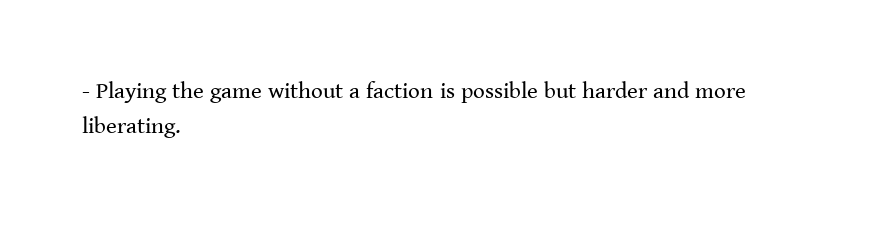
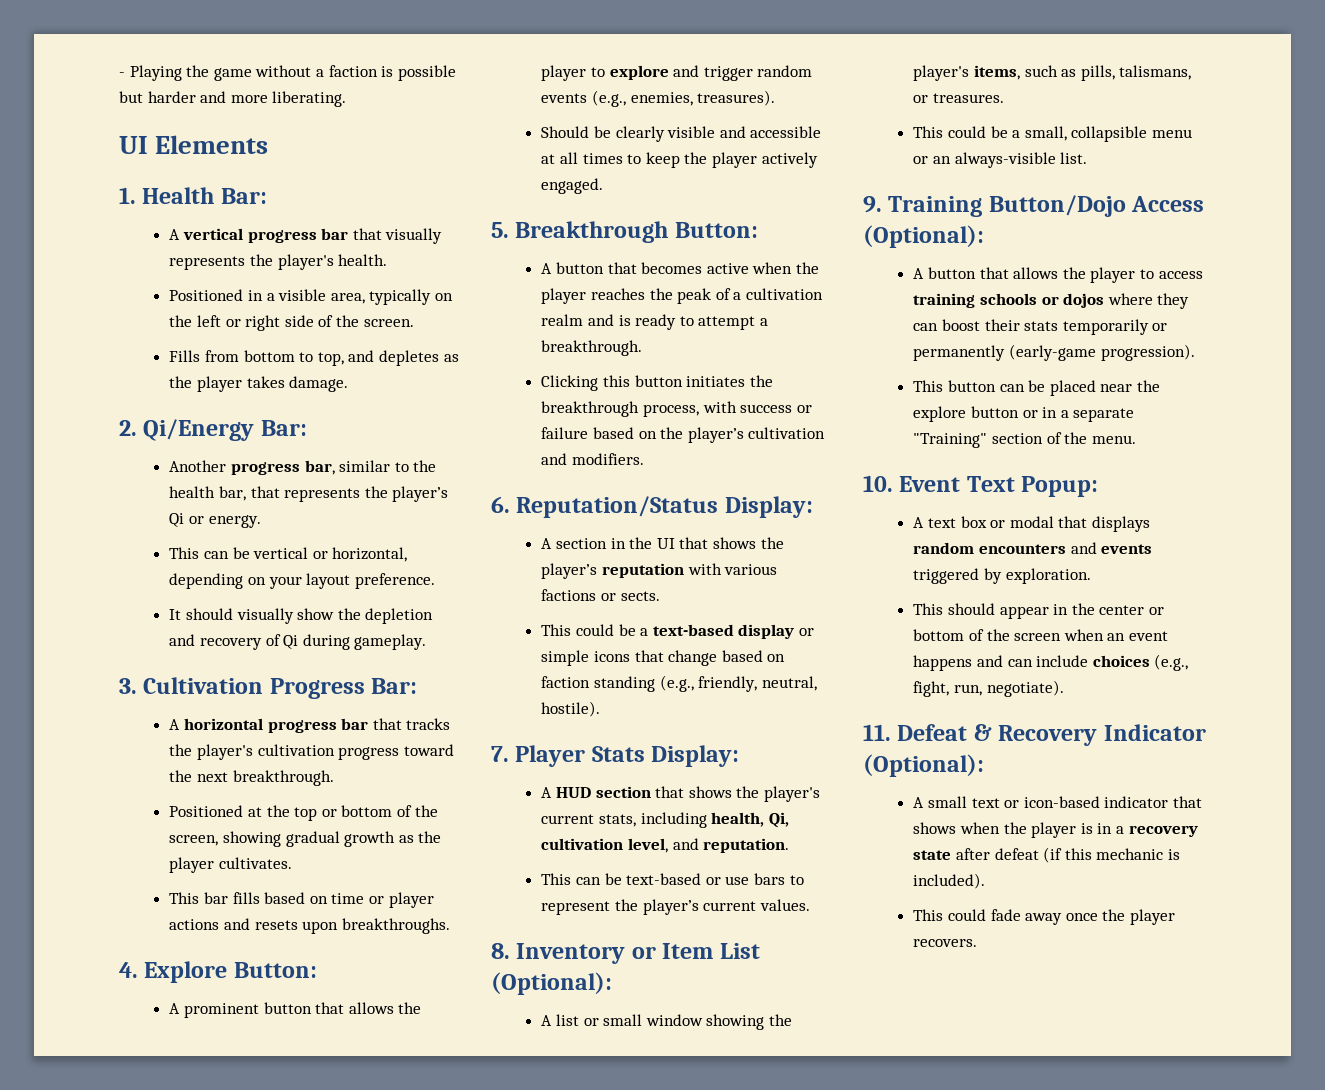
+ UI Elements
+ 1. Health Bar:
+ A vertical progress bar that visually represents the player's health.
+ Positioned in a visible area, typically on the left or right side of the screen.
+ Fills from bottom to top, and depletes as the player takes damage.
+ 2. Qi/Energy Bar:
+ Another progress bar, similar to the health bar, that represents the player’s Qi or energy.
+ This can be vertical or horizontal, depending on your layout preference.
+ It should visually show the depletion and recovery of Qi during gameplay.
+ 3. Cultivation Progress Bar:
+ A horizontal progress bar that tracks the player's cultivation progress toward the next breakthrough.
+ Positioned at the top or bottom of the screen, showing gradual growth as the player cultivates.
+ This bar fills based on time or player actions and resets upon breakthroughs.
+ 4. Explore Button:
+ A prominent button that allows the player to explore and trigger random events (e.g., enemies, treasures).
+ Should be clearly visible and accessible at all times to keep the player actively engaged.
+ 5. Breakthrough Button:
+ A button that becomes active when the player reaches the peak of a cultivation realm and is ready to attempt a breakthrough.
+ Clicking this button initiates the breakthrough process, with success or failure based on the player’s cultivation and modifiers.
+ 6. Reputation/Status Display:
+ A section in the UI that shows the player’s reputation with various factions or sects.
+ This could be a text-based display or simple icons that change based on faction standing (e.g., friendly, neutral, hostile).
+ 7. Player Stats Display:
+ A HUD section that shows the player's current stats, including health, Qi, cultivation level, and reputation.
+ This can be text-based or use bars to represent the player’s current values.
+ 8. Inventory or Item List (Optional):
+ A list or small window showing the player's items, such as pills, talismans, or treasures.
+ This could be a small, collapsible menu or an always-visible list.
+ 9. Training Button/Dojo Access (Optional):
+ A button that allows the player to access training schools or dojos where they can boost their stats temporarily or permanently (early-game progression).
+ This button can be placed near the explore button or in a separate "Training" section of the menu.
+ 10. Event Text Popup:
+ A text box or modal that displays random encounters and events triggered by exploration.
+ This should appear in the center or bottom of the screen when an event happens and can include choices (e.g., fight, run, negotiate).
+ 11. Defeat & Recovery Indicator (Optional):
+ A small text or icon-based indicator that shows when the player is in a recovery state after defeat (if this mechanic is included).
+ This could fade away once the player recovers.

